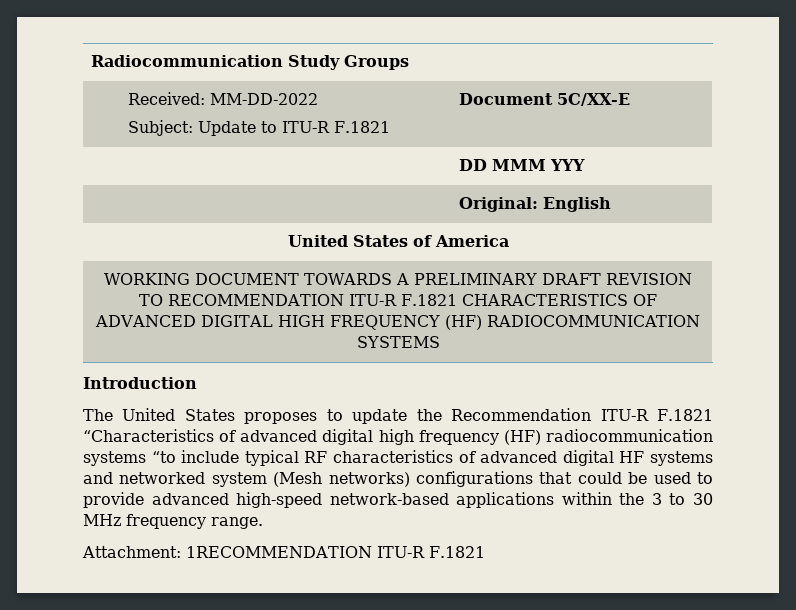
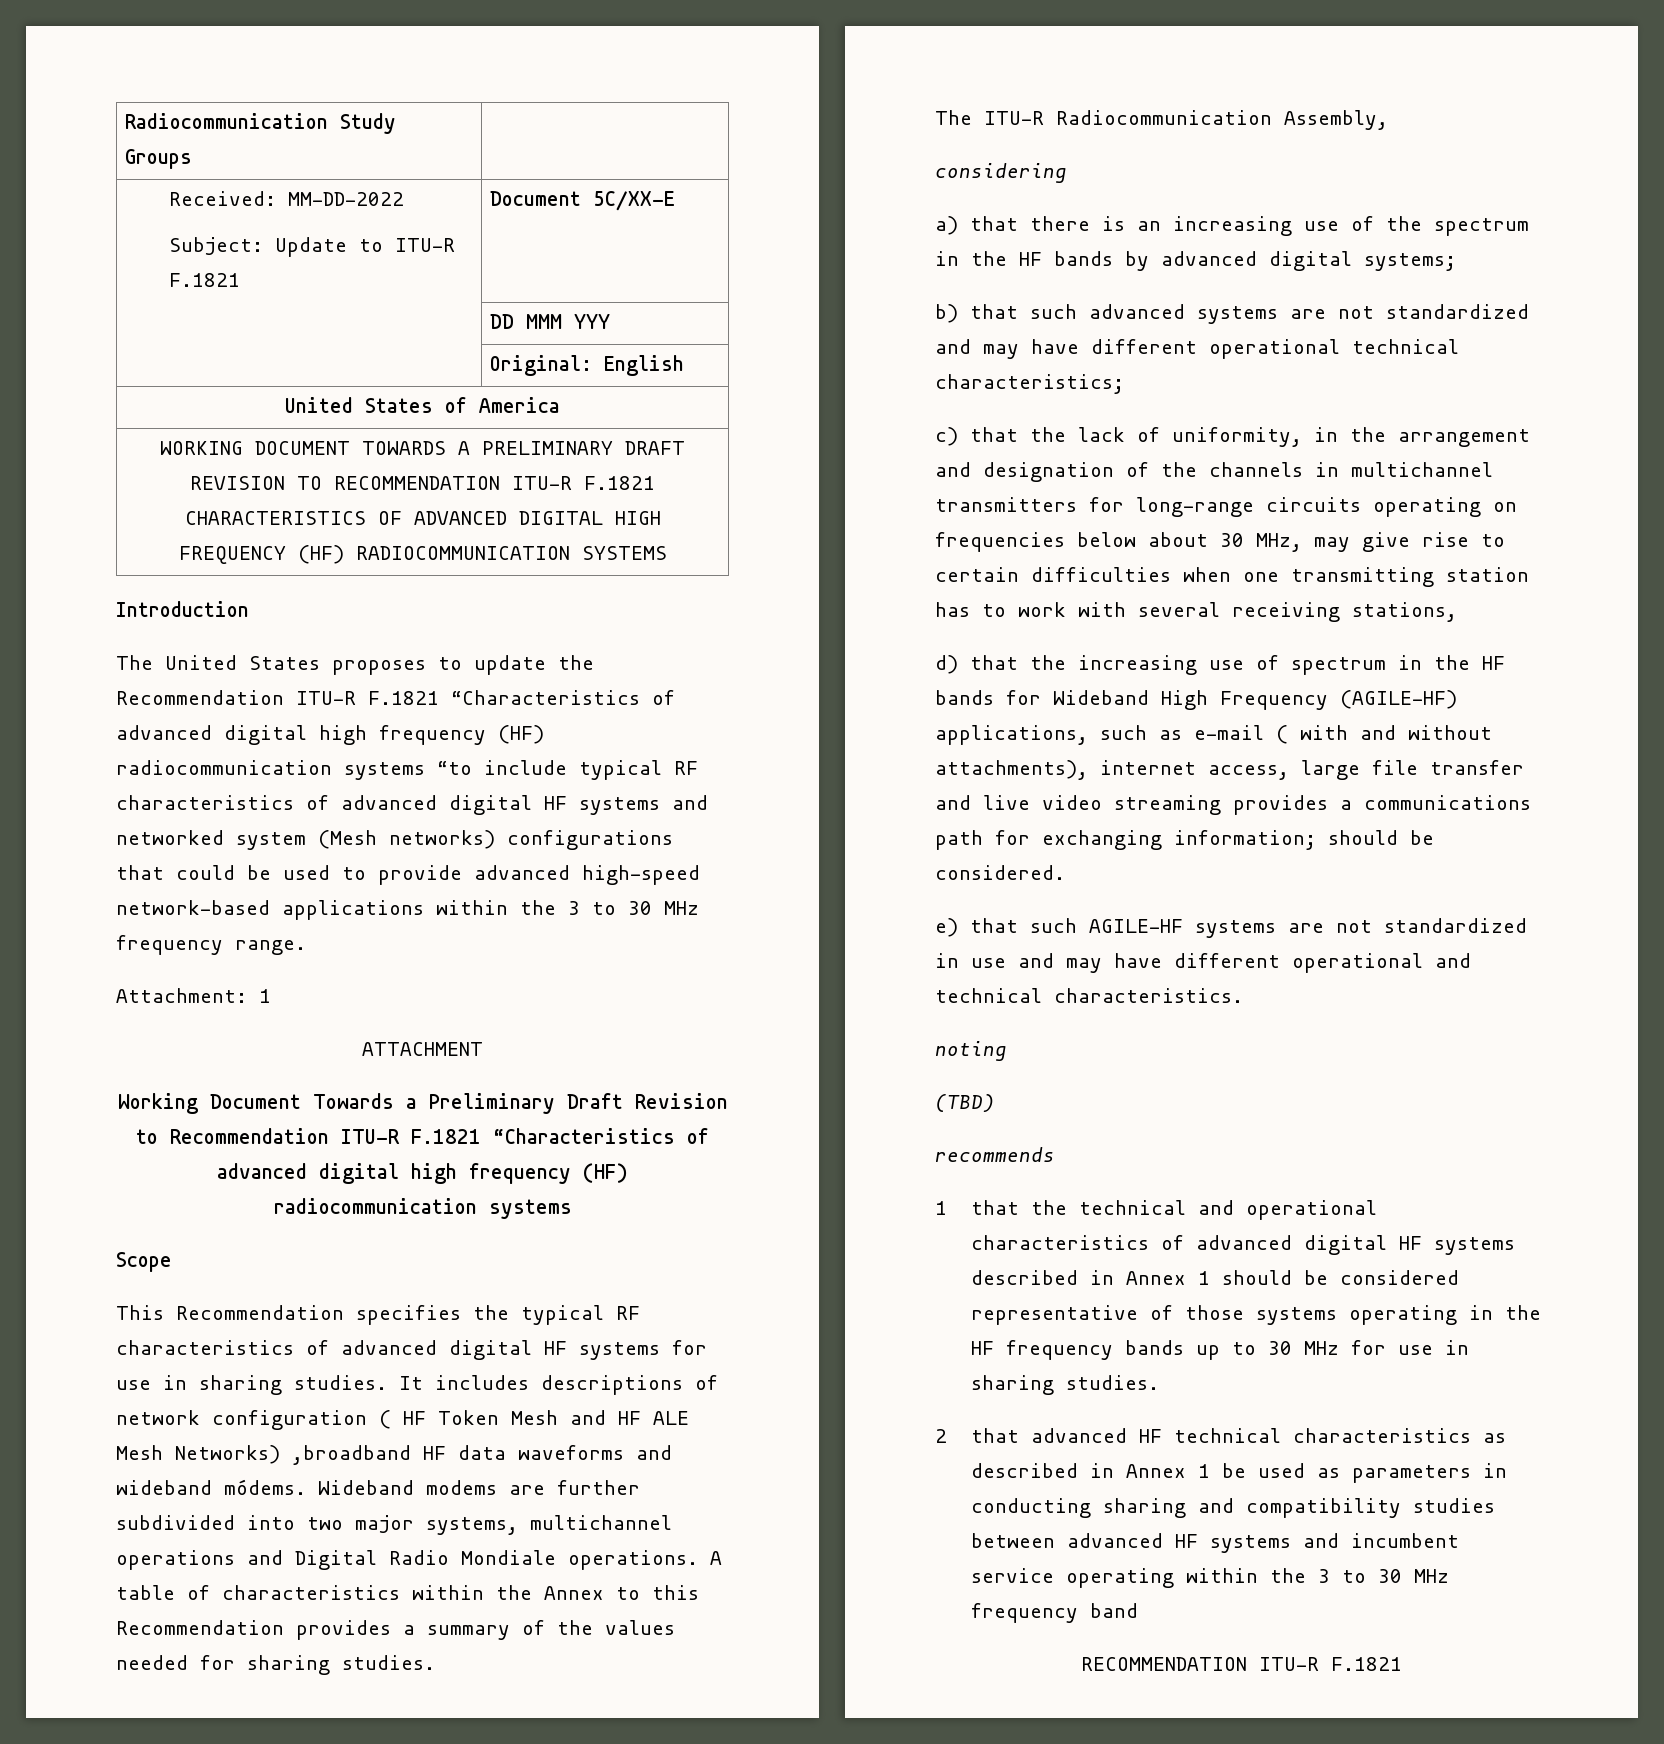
- Attachment: 1RECOMMENDATION ITU-R F.1821
+ Attachment: 1
+ ATTACHMENT
+ Working Document Towards a Preliminary Draft Revision to Recommendation ITU-R F.1821 “Characteristics of advanced digital high frequency (HF) radiocommunication systems
+ Scope
+ This Recommendation specifies the typical RF characteristics of advanced digital HF systems for use in sharing studies. It includes descriptions of network configuration ( HF Token Mesh and HF ALE Mesh Networks) ,broadband HF data waveforms and wideband módems. Wideband modems are further subdivided into two major systems, multichannel operations and Digital Radio Mondiale operations. A table of characteristics within the Annex to this Recommendation provides a summary of the values needed for sharing studies.
+ The ITU-R Radiocommunication Assembly,
+ considering
+ a) that there is an increasing use of the spectrum in the HF bands by advanced digital systems;
+ b) that such advanced systems are not standardized and may have different operational technical characteristics;
+ c) that the lack of uniformity, in the arrangement and designation of the channels in multichannel transmitters for long-range circuits operating on frequencies below about 30 MHz, may give rise to certain difficulties when one transmitting station has to work with several receiving stations,
+ d) that the increasing use of spectrum in the HF bands for Wideband High Frequency (AGILE-HF) applications, such as e-mail ( with and without attachments), internet access, large file transfer and live video streaming provides a communications path for exchanging information; should be considered.
+ e) that such AGILE-HF systems are not standardized in use and may have different operational and technical characteristics.
+ noting
+ (TBD)
+ recommends
+ 1 that the technical and operational characteristics of advanced digital HF systems described in Annex 1 should be considered representative of those systems operating in the HF frequency bands up to 30 MHz for use in sharing studies.
+ 2 that advanced HF technical characteristics as described in Annex 1 be used as parameters in conducting sharing and compatibility studies between advanced HF systems and incumbent service operating within the 3 to 30 MHz frequency band
+ RECOMMENDATION ITU-R F.1821

